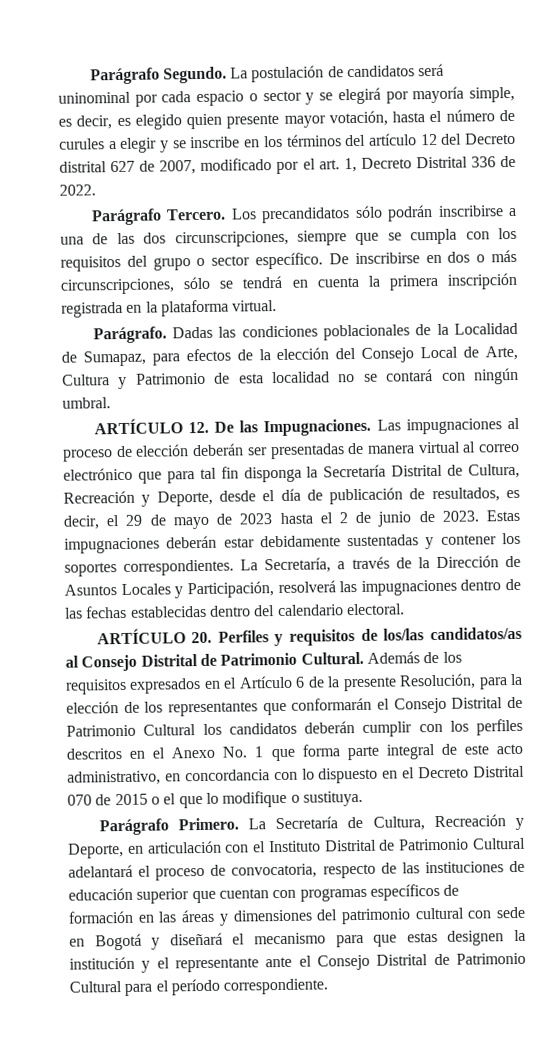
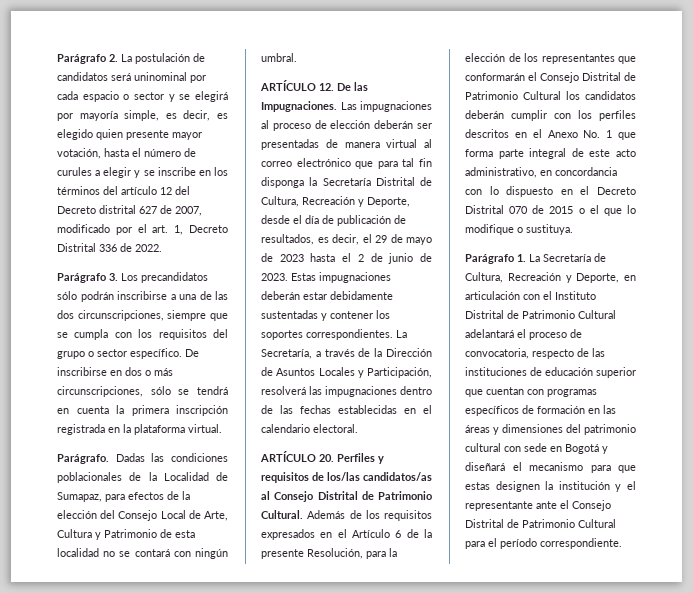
- Parágrafo Segundo. La postulación de candidatos será uninominal por cada espacio o sector y se elegirá por mayoría simple, es decir, es elegido quien presente mayor votación, hasta el número de curules a elegir y se inscribe en los términos del artículo 12 del Decreto distrital 627 de 2007, modificado por el art. 1, Decreto Distrital 336 de 2022.
+ Parágrafo 2. La postulación de candidatos será uninominal por cada espacio o sector y se elegirá por mayoría simple, es decir, es elegido quien presente mayor votación, hasta el número de curules a elegir y se inscribe en los términos del artículo 12 del Decreto distrital 627 de 2007, modificado por el art. 1, Decreto Distrital 336 de 2022.
- Parágrafo Tercero. Los precandidatos sólo podrán inscribirse a una de las dos circunscripciones, siempre que se cumpla con los requisitos del grupo o sector específico.
+ Parágrafo 3. Los precandidatos sólo podrán inscribirse a una de las dos circunscripciones, siempre que se cumpla con los requisitos del grupo o sector específico.
- La Secretaría, a través de la Dirección de Asuntos Locales y Participación, resolverá las impugnaciones dentro de las fechas establecidas dentro del calendario electoral.
+ La Secretaría, a través de la Dirección de Asuntos Locales y Participación, resolverá las impugnaciones dentro de las fechas establecidas en el calendario electoral.
- Parágrafo Primero. La Secretaría de Cultura, Recreación y Deporte, en articulación con el Instituto Distrital de Patrimonio Cultural adelantará el proceso de convocatoria, respecto de las instituciones de educación superior que cuentan con programas específicos de formación en las áreas y dimensiones del patrimonio cultural con sede en Bogotá y diseñará el mecanismo para que estas designen la institución y el representante ante el Consejo Distrital de Patrimonio Cultural para el período correspondiente.
+ Parágrafo 1. La Secretaría de Cultura, Recreación y Deporte, en articulación con el Instituto Distrital de Patrimonio Cultural adelantará el proceso de convocatoria, respecto de las instituciones de educación superior que cuentan con programas específicos de formación en las áreas y dimensiones del patrimonio cultural con sede en Bogotá y diseñará el mecanismo para que estas designen la institución y el representante ante el Consejo Distrital de Patrimonio Cultural para el período correspondiente.

